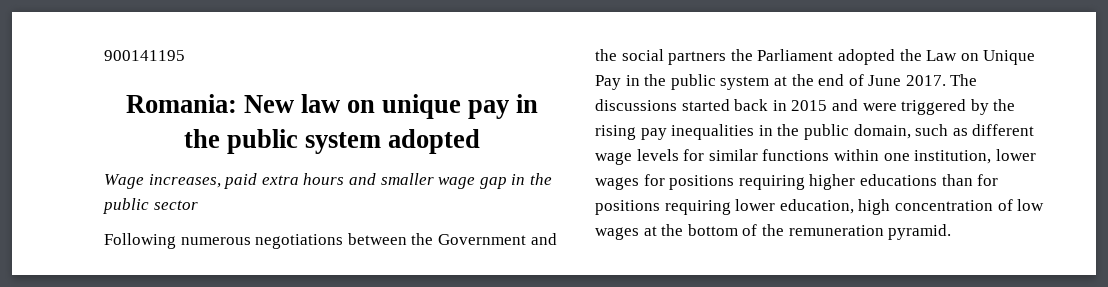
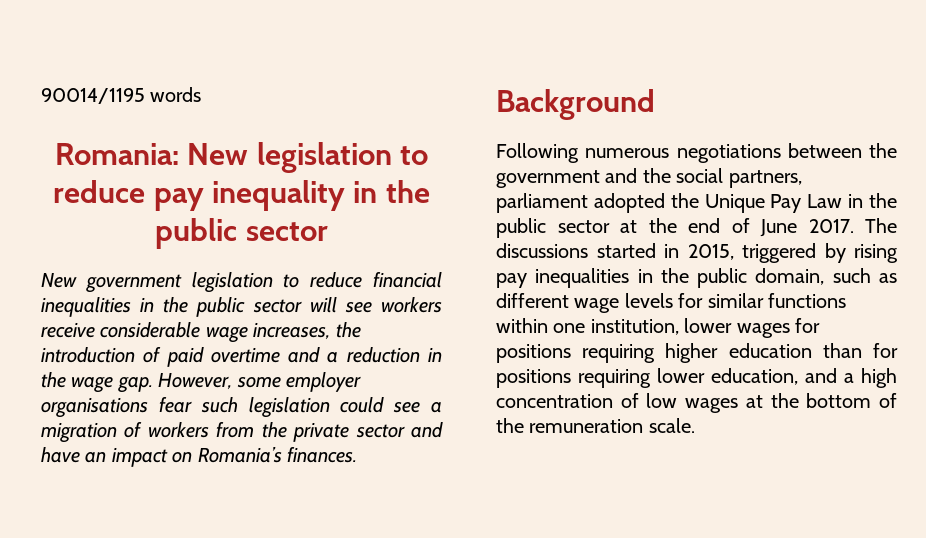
- 900141195
+ 90014/1195 words
- Romania: New law on unique pay in the public system adopted
- Wage increases, paid extra hours and smaller wage gap in the public sector
+ Romania: New legislation to reduce pay inequality in the public sector
+ New government legislation to reduce financial inequalities in the public sector will see workers receive considerable wage increases, the introduction of paid overtime and a reduction in the wage gap. However, some employer organisations fear such legislation could see a migration of workers from the private sector and have an impact on Romania’s finances.
+ Background
- Following numerous negotiations between the Government and the social partners the Parliament adopted the Law on Unique Pay in the public system at the end of June 2017.
+ Following numerous negotiations between the government and the social partners, parliament adopted the Unique Pay Law in the public sector at the end of June 2017.
- The discussions started back in 2015 and were triggered by the rising pay inequalities in the public domain, such as different wage levels for similar functions within one institution, lower wages for positions requiring higher educations than for positions requiring lower education, high concentration of low wages at the bottom of the remuneration pyramid.
+ The discussions started in 2015, triggered by rising pay inequalities in the public domain, such as different wage levels for similar functions within one institution, lower wages for positions requiring higher education than for positions requiring lower education, and a high concentration of low wages at the bottom of the remuneration scale.

